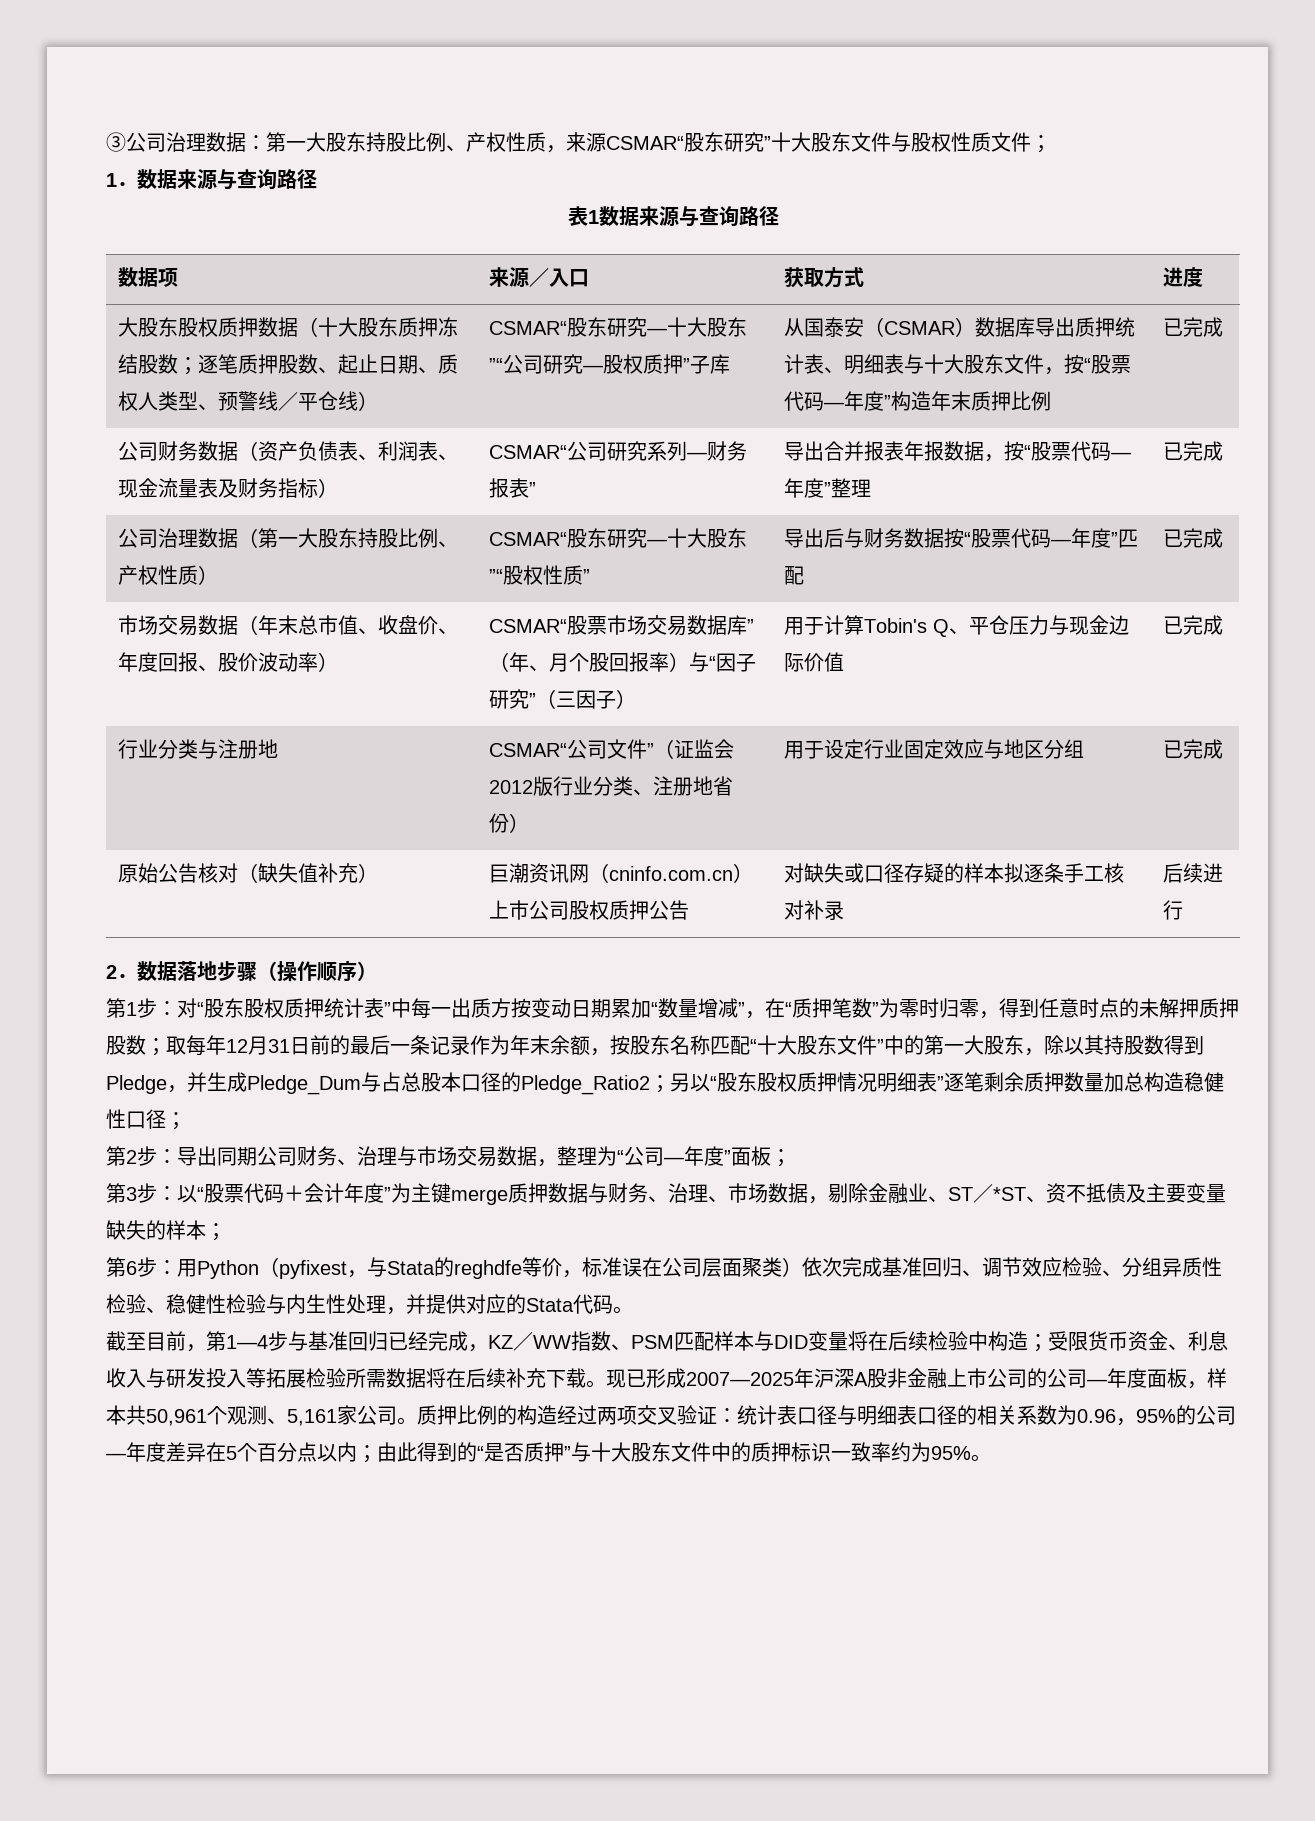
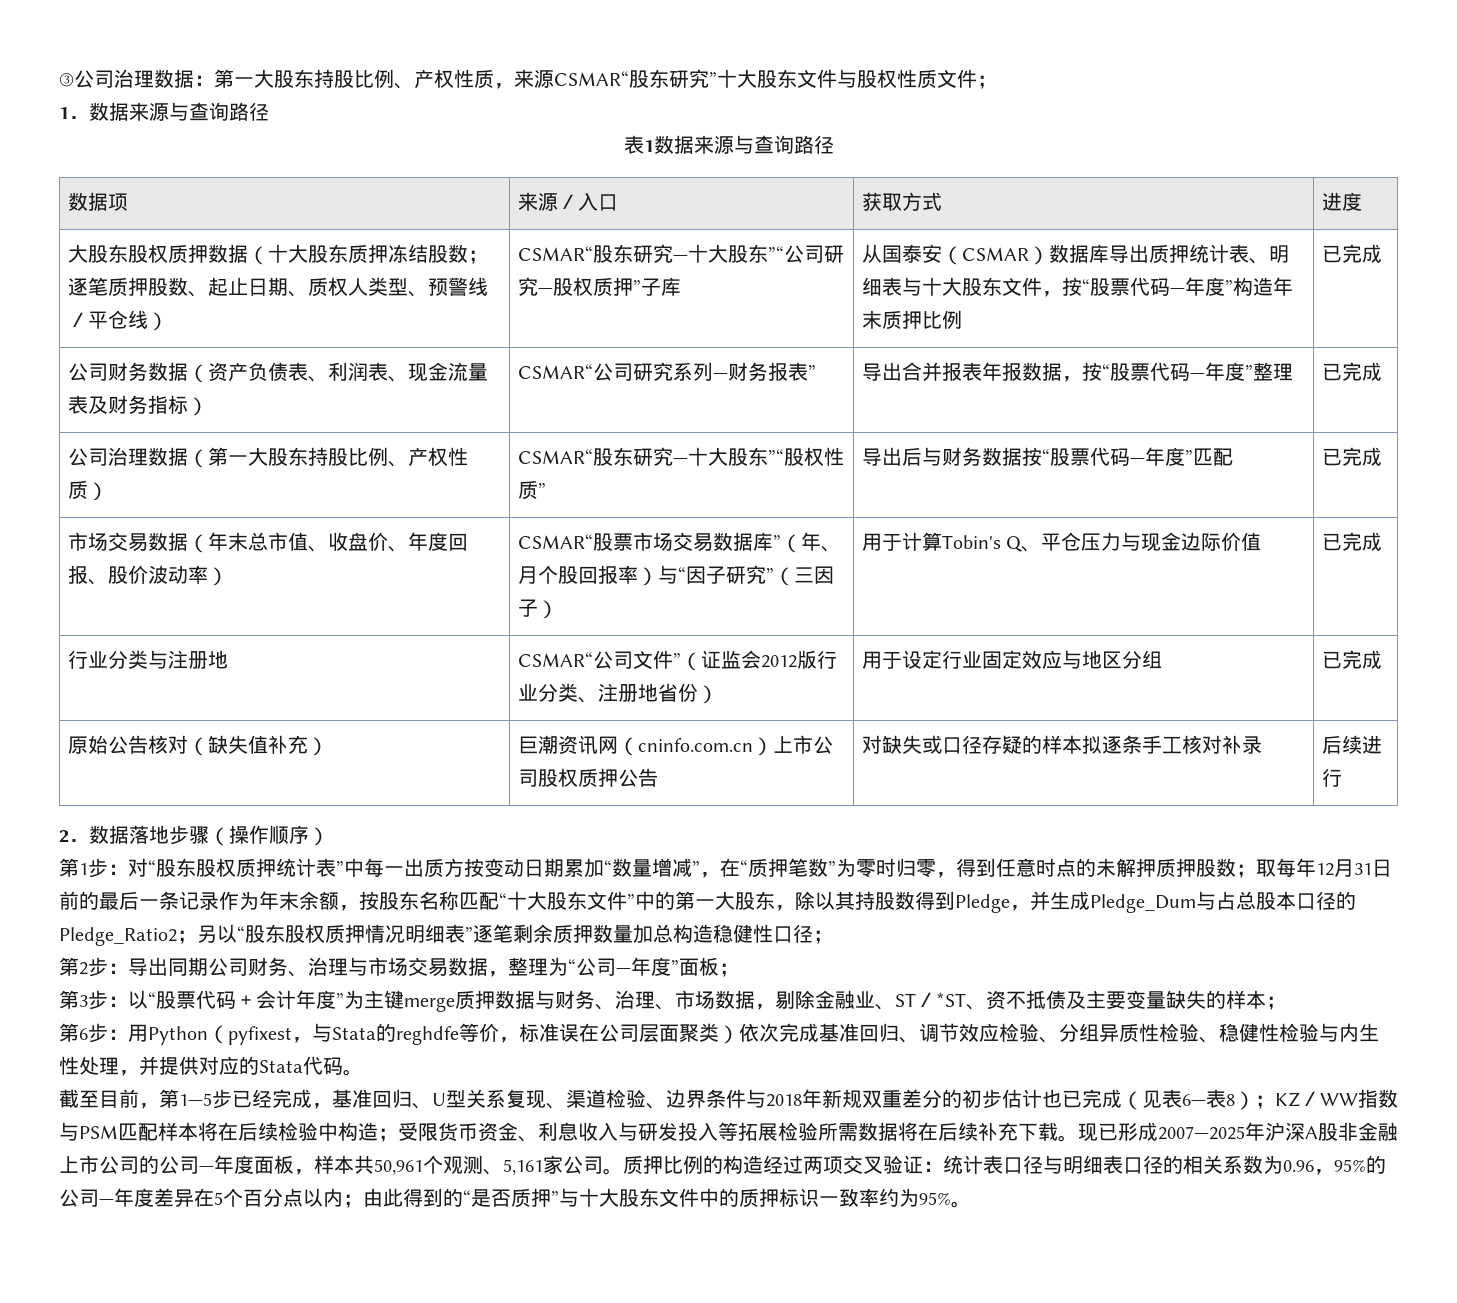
- 截至目前，第1—4步与基准回归已经完成，KZ／WW指数、PSM匹配样本与DID变量将在后续检验中构造；受限货币资金、利息收入与研发投入等拓展检验所需数据将在后续补充下载。
+ 截至目前，第1—5步已经完成，基准回归、U型关系复现、渠道检验、边界条件与2018年新规双重差分的初步估计也已完成（见表6—表8）；KZ／WW指数与PSM匹配样本将在后续检验中构造；受限货币资金、利息收入与研发投入等拓展检验所需数据将在后续补充下载。

